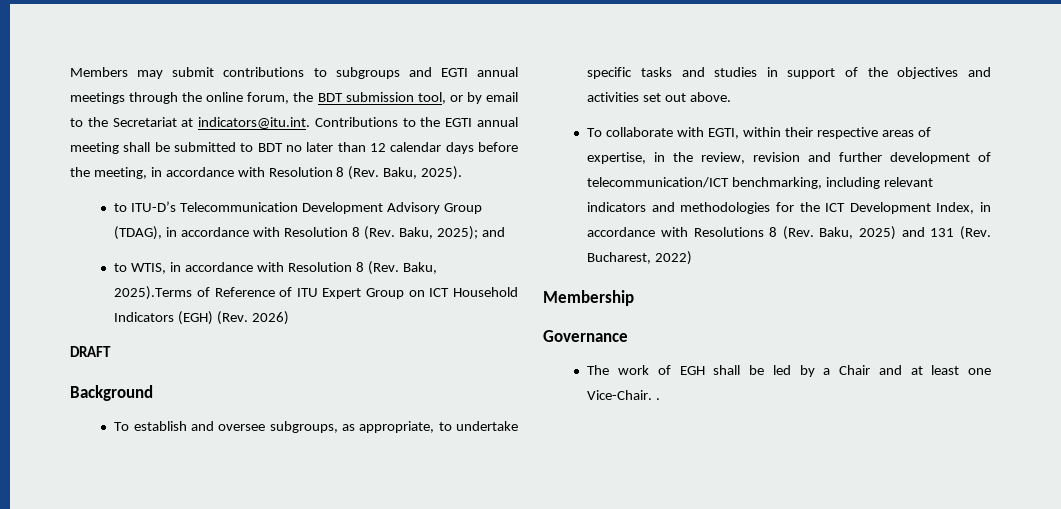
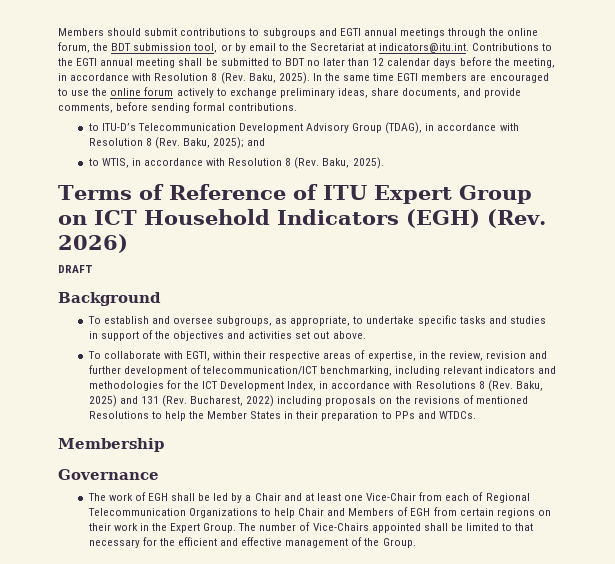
- Members may submit contributions to subgroups and EGTI annual meetings through the online forum, the BDT submission tool, or by email to the Secretariat at indicators@itu.int. Contributions to the EGTI annual meeting shall be submitted to BDT no later than 12 calendar days before the meeting, in accordance with Resolution 8 (Rev. Baku, 2025).
+ Members should submit contributions to subgroups and EGTI annual meetings through the online forum, the BDT submission tool, or by email to the Secretariat at indicators@itu.int. Contributions to the EGTI annual meeting shall be submitted to BDT no later than 12 calendar days before the meeting, in accordance with Resolution 8 (Rev. Baku, 2025). In the same time EGTI members are encouraged to use the online forum actively to exchange preliminary ideas, share documents, and provide comments, before sending formal contributions.
- to WTIS, in accordance with Resolution 8 (Rev. Baku, 2025).Terms of Reference of ITU Expert Group on ICT Household Indicators (EGH) (Rev. 2026)
+ to WTIS, in accordance with Resolution 8 (Rev. Baku, 2025).
+ Terms of Reference of ITU Expert Group on ICT Household Indicators (EGH) (Rev. 2026)
- To collaborate with EGTI, within their respective areas of expertise, in the review, revision and further development of telecommunication/ICT benchmarking, including relevant indicators and methodologies for the ICT Development Index, in accordance with Resolutions 8 (Rev. Baku, 2025) and 131 (Rev. Bucharest, 2022)
+ To collaborate with EGTI, within their respective areas of expertise, in the review, revision and further development of telecommunication/ICT benchmarking, including relevant indicators and methodologies for the ICT Development Index, in accordance with Resolutions 8 (Rev. Baku, 2025) and 131 (Rev. Bucharest, 2022) including proposals on the revisions of mentioned Resolutions to help the Member States in their preparation to PPs and WTDCs.
- The work of EGH shall be led by a Chair and at least one Vice-Chair. .
+ The work of EGH shall be led by a Chair and at least one Vice-Chair from each of Regional Telecommunication Organizations to help Chair and Members of EGH from certain regions on their work in the Expert Group. The number of Vice-Chairs appointed shall be limited to that necessary for the efficient and effective management of the Group.

